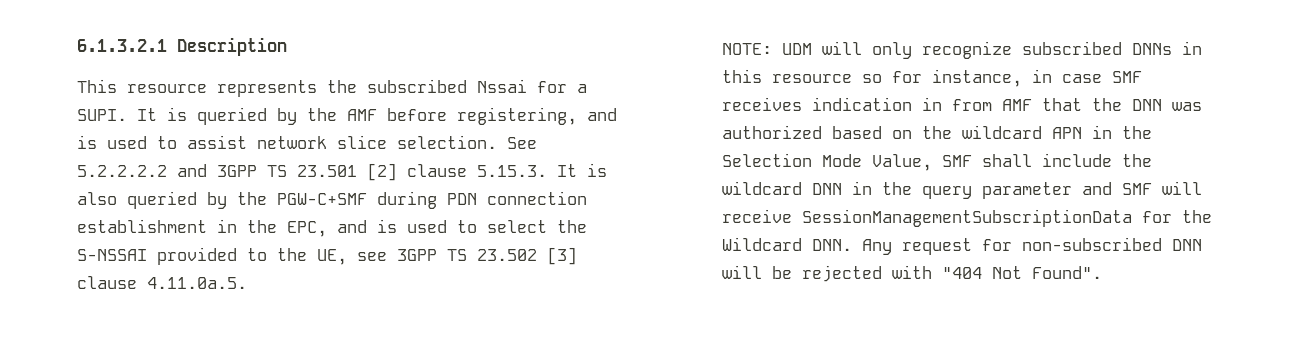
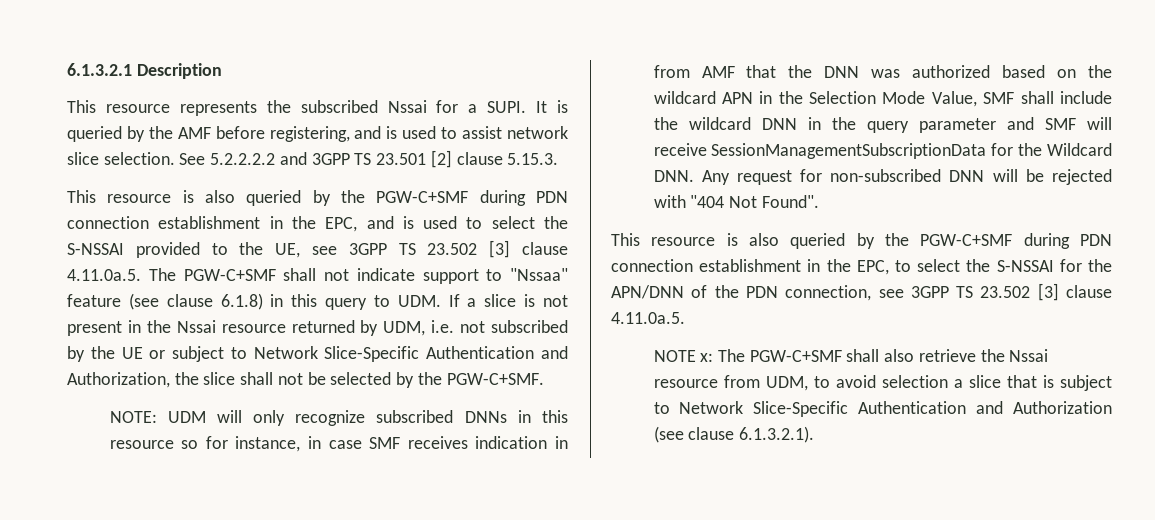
- See 5.2.2.2.2 and 3GPP TS 23.501 [2] clause 5.15.3. It is also queried by the PGW-C+SMF during PDN connection establishment in the EPC, and is used to select the S-NSSAI provided to the UE, see 3GPP TS 23.502 [3] clause 4.11.0a.5.
+ See 5.2.2.2.2 and 3GPP TS 23.501 [2] clause 5.15.3.
+ This resource is also queried by the PGW-C+SMF during PDN connection establishment in the EPC, and is used to select the S-NSSAI provided to the UE, see 3GPP TS 23.502 [3] clause 4.11.0a.5. The PGW-C+SMF shall not indicate support to "Nssaa" feature (see clause 6.1.8) in this query to UDM. If a slice is not present in the Nssai resource returned by UDM, i.e. not subscribed by the UE or subject to Network Slice-Specific Authentication and Authorization, the slice shall not be selected by the PGW-C+SMF.
+ This resource is also queried by the PGW-C+SMF during PDN connection establishment in the EPC, to select the S-NSSAI for the APN/DNN of the PDN connection, see 3GPP TS 23.502 [3] clause 4.11.0a.5.
+ NOTE x: The PGW-C+SMF shall also retrieve the Nssai resource from UDM, to avoid selection a slice that is subject to Network Slice-Specific Authentication and Authorization (see clause 6.1.3.2.1).

